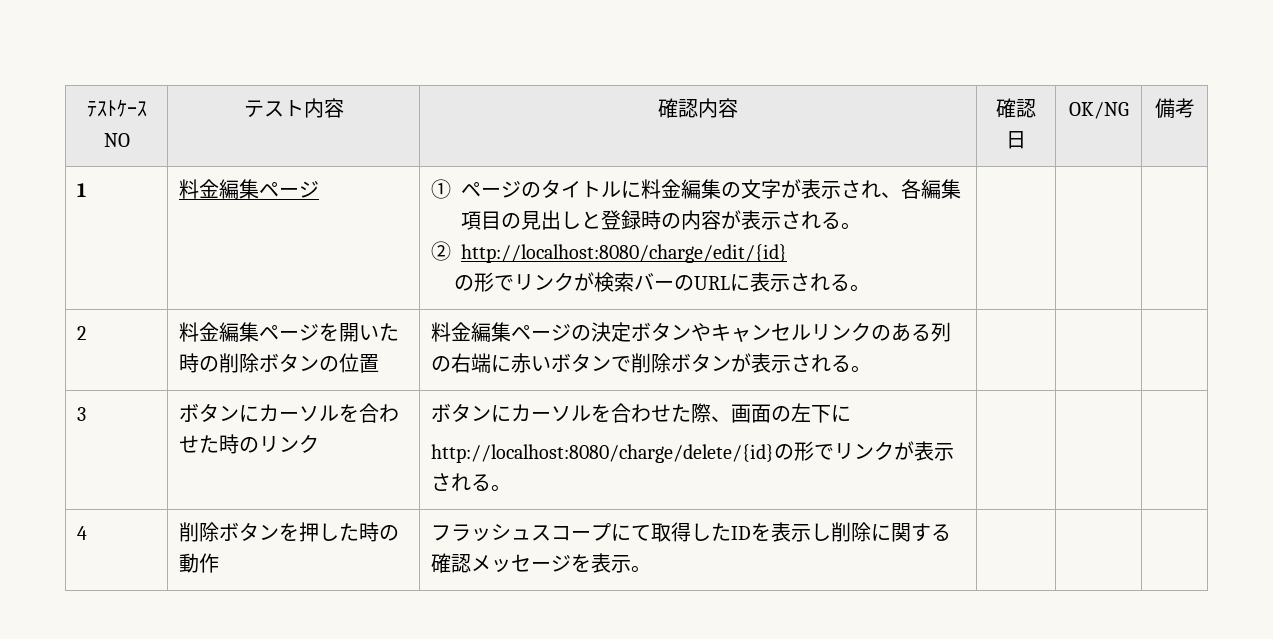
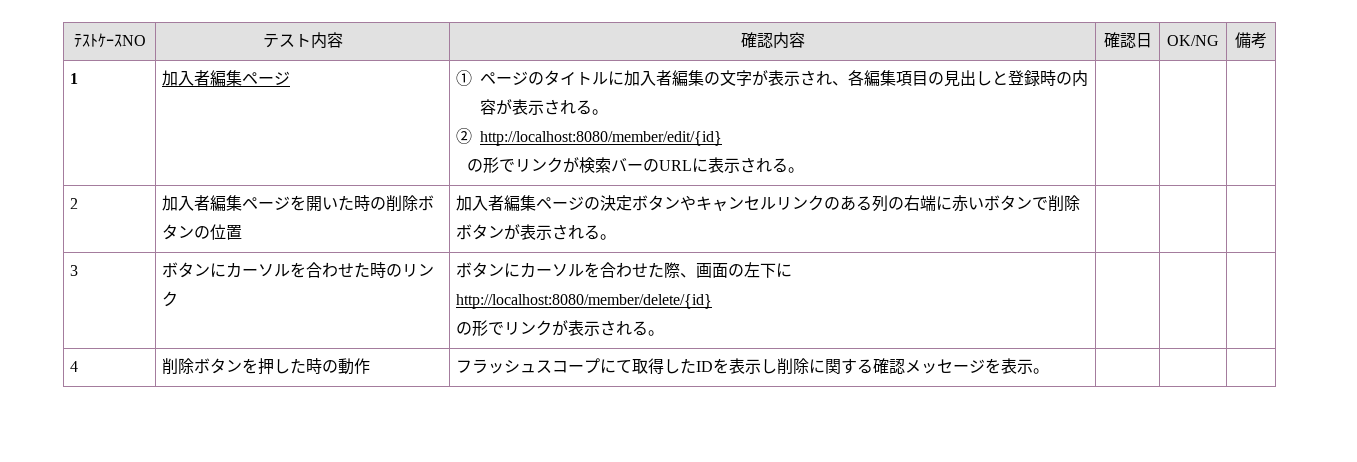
- 1 | 料金編集ページ
+ 1 | 加入者編集ページ
- ①ページのタイトルに料金編集の文字が表示され、各編集項目の見出しと登録時の内容が表示される。
+ ①ページのタイトルに加入者編集の文字が表示され、各編集項目の見出しと登録時の内容が表示される。
- ② http://localhost:8080/charge/edit/{id}
+ ② http://localhost:8080/member/edit/{id}
- 2 | 料金編集ページを開いた時の削除ボタンの位置 | 料金編集ページの決定ボタンやキャンセルリンクのある列の右端に赤いボタンで削除ボタンが表示される。 | | |
+ 2 | 加入者編集ページを開いた時の削除ボタンの位置 | 加入者編集ページの決定ボタンやキャンセルリンクのある列の右端に赤いボタンで削除ボタンが表示される。 | | |
  3 | ボタンにカーソルを合わせた時のリンク | ボタンにカーソルを合わせた際、画面の左下に
- http://localhost:8080/charge/delete/{id}の形でリンクが表示される。 | | |
+ http://localhost:8080/member/delete/{id}
+ の形でリンクが表示される。 | | |

